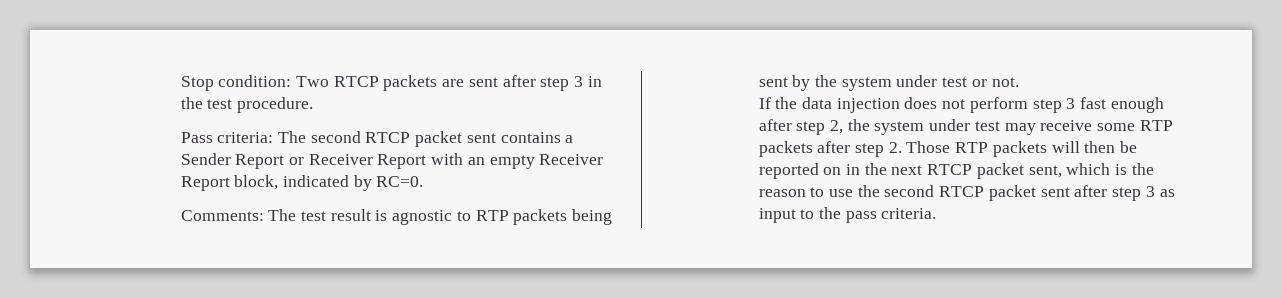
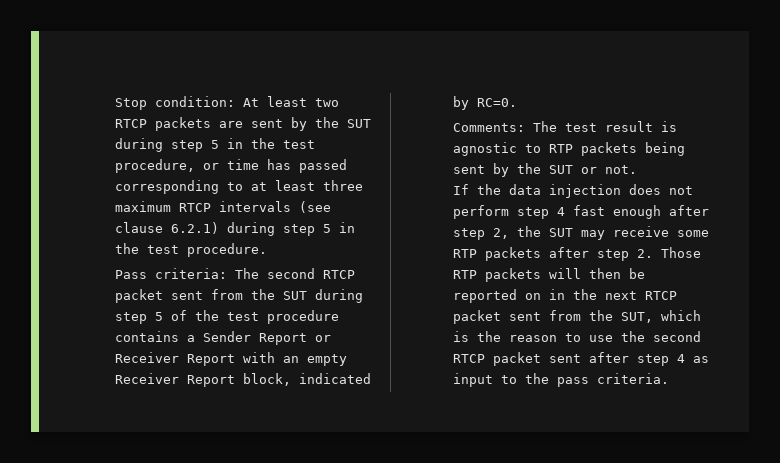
- Stop condition: Two RTCP packets are sent after step 3 in the test procedure.
+ Stop condition: At least two RTCP packets are sent by the SUT during step 5 in the test procedure, or time has passed corresponding to at least three maximum RTCP intervals (see clause 6.2.1) during step 5 in the test procedure.
- Pass criteria: The second RTCP packet sent contains a Sender Report or Receiver Report with an empty Receiver Report block, indicated by RC=0.
+ Pass criteria: The second RTCP packet sent from the SUT during step 5 of the test procedure contains a Sender Report or Receiver Report with an empty Receiver Report block, indicated by RC=0.
- Comments: The test result is agnostic to RTP packets being sent by the system under test or not.
+ Comments: The test result is agnostic to RTP packets being sent by the SUT or not.
- If the data injection does not perform step 3 fast enough after step 2, the system under test may receive some RTP packets after step 2. Those RTP packets will then be reported on in the next RTCP packet sent, which is the reason to use the second RTCP packet sent after step 3 as input to the pass criteria.
+ If the data injection does not perform step 4 fast enough after step 2, the SUT may receive some RTP packets after step 2. Those RTP packets will then be reported on in the next RTCP packet sent from the SUT, which is the reason to use the second RTCP packet sent after step 4 as input to the pass criteria.

